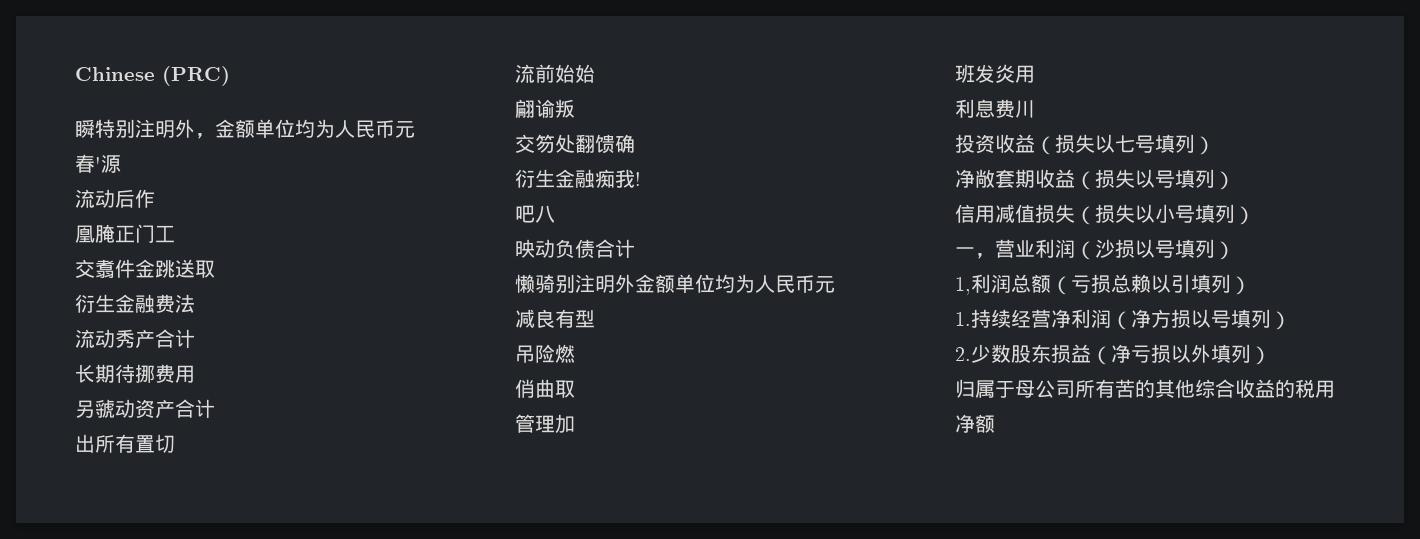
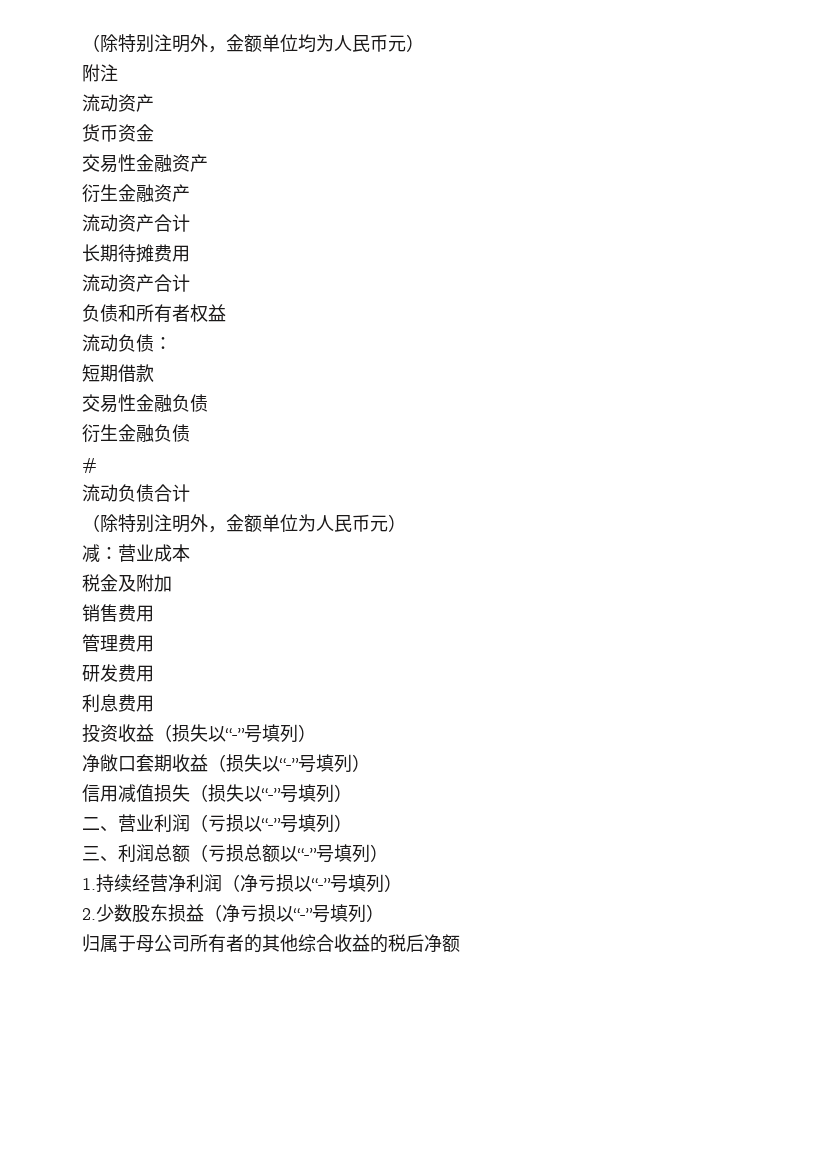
- Chinese (PRC)
- 瞬特别注明外，金额单位均为人民币元
- 春'源
- 流动后作
- 凰腌正门工
- 交翥件金跳送取
- 衍生金融费法
- 流动秀产合计
+ （除特别注明外，金额单位均为人民币元）
+ 附注
+ 流动资产
+ 货币资金
+ 交易性金融资产
+ 衍生金融资产
+ 流动资产合计
- 长期待挪费用
- 另虢动资产合计
- 出所有置切
- 流前始始
- 翩谕叛
- 交笏处翻馈确
- 衍生金融痴我!
- 吧八
- 映动负债合计
+ 长期待摊费用
+ 流动资产合计
+ 负债和所有者权益
+ 流动负债：
+ 短期借款
+ 交易性金融负债
+ 衍生金融负债
+ #
+ 流动负债合计
- 懒骑别注明外金额单位均为人民币元
- 减良有型
- 吊险燃
- 俏曲取
+ （除特别注明外，金额单位为人民币元）
+ 减：营业成本
+ 税金及附加
+ 销售费用
- 管理加
- 班发炎用
+ 管理费用
+ 研发费用
- 利息费川
+ 利息费用
- 投资收益（损失以七号填列）
+ 投资收益（损失以“-”号填列）
- 净敞套期收益（损失以号填列）
+ 净敞口套期收益（损失以“-”号填列）
- 信用减值损失（损失以小号填列）
- 一，营业利润（沙损以号填列）
- 1,利润总额（亏损总赖以引填列）
+ 信用减值损失（损失以“-”号填列）
+ 二、营业利润（亏损以“-”号填列）
+ 三、利润总额（亏损总额以“-”号填列）
- 1.持续经营净利润（净方损以号填列）
+ 1.持续经营净利润（净亏损以“-”号填列）
- 2.少数股东损益（净亏损以外填列）
+ 2.少数股东损益（净亏损以“-”号填列）
- 归属于母公司所有苦的其他综合收益的税用净额
+ 归属于母公司所有者的其他综合收益的税后净额

